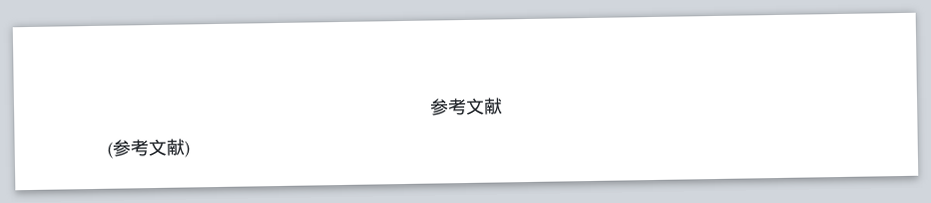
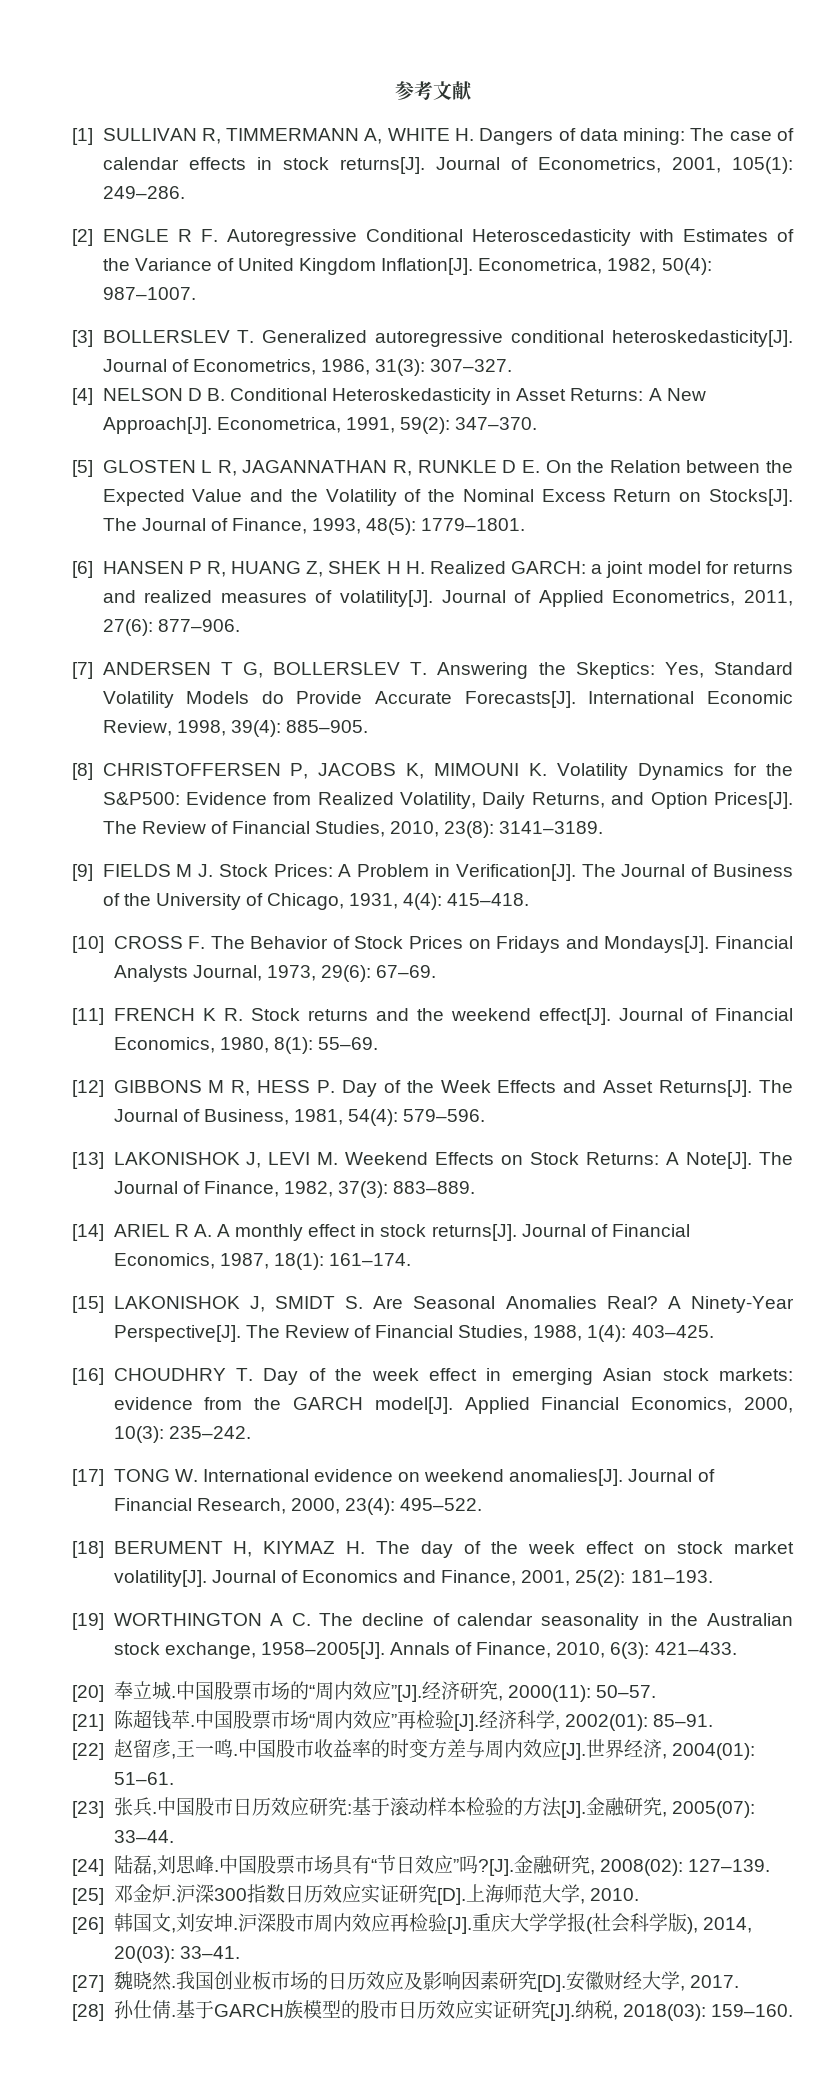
- (参考文献)
+ [1] SULLIVAN R, TIMMERMANN A, WHITE H. Dangers of data mining: The case of calendar effects in stock returns[J]. Journal of Econometrics, 2001, 105(1): 249–286.
+ [2] ENGLE R F. Autoregressive Conditional Heteroscedasticity with Estimates of the Variance of United Kingdom Inflation[J]. Econometrica, 1982, 50(4): 987–1007.
+ [3] BOLLERSLEV T. Generalized autoregressive conditional heteroskedasticity[J]. Journal of Econometrics, 1986, 31(3): 307–327.
+ [4] NELSON D B. Conditional Heteroskedasticity in Asset Returns: A New Approach[J]. Econometrica, 1991, 59(2): 347–370.
+ [5] GLOSTEN L R, JAGANNATHAN R, RUNKLE D E. On the Relation between the Expected Value and the Volatility of the Nominal Excess Return on Stocks[J]. The Journal of Finance, 1993, 48(5): 1779–1801.
+ [6] HANSEN P R, HUANG Z, SHEK H H. Realized GARCH: a joint model for returns and realized measures of volatility[J]. Journal of Applied Econometrics, 2011, 27(6): 877–906.
+ [7] ANDERSEN T G, BOLLERSLEV T. Answering the Skeptics: Yes, Standard Volatility Models do Provide Accurate Forecasts[J]. International Economic Review, 1998, 39(4): 885–905.
+ [8] CHRISTOFFERSEN P, JACOBS K, MIMOUNI K. Volatility Dynamics for the S&P500: Evidence from Realized Volatility, Daily Returns, and Option Prices[J]. The Review of Financial Studies, 2010, 23(8): 3141–3189.
+ [9] FIELDS M J. Stock Prices: A Problem in Verification[J]. The Journal of Business of the University of Chicago, 1931, 4(4): 415–418.
+ [10] CROSS F. The Behavior of Stock Prices on Fridays and Mondays[J]. Financial Analysts Journal, 1973, 29(6): 67–69.
+ [11] FRENCH K R. Stock returns and the weekend effect[J]. Journal of Financial Economics, 1980, 8(1): 55–69.
+ [12] GIBBONS M R, HESS P. Day of the Week Effects and Asset Returns[J]. The Journal of Business, 1981, 54(4): 579–596.
+ [13] LAKONISHOK J, LEVI M. Weekend Effects on Stock Returns: A Note[J]. The Journal of Finance, 1982, 37(3): 883–889.
+ [14] ARIEL R A. A monthly effect in stock returns[J]. Journal of Financial Economics, 1987, 18(1): 161–174.
+ [15] LAKONISHOK J, SMIDT S. Are Seasonal Anomalies Real? A Ninety-Year Perspective[J]. The Review of Financial Studies, 1988, 1(4): 403–425.
+ [16] CHOUDHRY T. Day of the week effect in emerging Asian stock markets: evidence from the GARCH model[J]. Applied Financial Economics, 2000, 10(3): 235–242.
+ [17] TONG W. International evidence on weekend anomalies[J]. Journal of Financial Research, 2000, 23(4): 495–522.
+ [18] BERUMENT H, KIYMAZ H. The day of the week effect on stock market volatility[J]. Journal of Economics and Finance, 2001, 25(2): 181–193.
+ [19] WORTHINGTON A C. The decline of calendar seasonality in the Australian stock exchange, 1958–2005[J]. Annals of Finance, 2010, 6(3): 421–433.
+ [20]奉立城.中国股票市场的“周内效应”[J].经济研究, 2000(11): 50–57.
+ [21]陈超钱苹.中国股票市场“周内效应”再检验[J].经济科学, 2002(01): 85–91.
+ [22]赵留彦,王一鸣.中国股市收益率的时变方差与周内效应[J].世界经济, 2004(01): 51–61.
+ [23]张兵.中国股市日历效应研究:基于滚动样本检验的方法[J].金融研究, 2005(07): 33–44.
+ [24]陆磊,刘思峰.中国股票市场具有“节日效应”吗?[J].金融研究, 2008(02): 127–139.
+ [25]邓金炉.沪深300指数日历效应实证研究[D].上海师范大学, 2010.
+ [26]韩国文,刘安坤.沪深股市周内效应再检验[J].重庆大学学报(社会科学版), 2014, 20(03): 33–41.
+ [27]魏晓然.我国创业板市场的日历效应及影响因素研究[D].安徽财经大学, 2017.
+ [28]孙仕倩.基于GARCH族模型的股市日历效应实证研究[J].纳税, 2018(03): 159–160.

